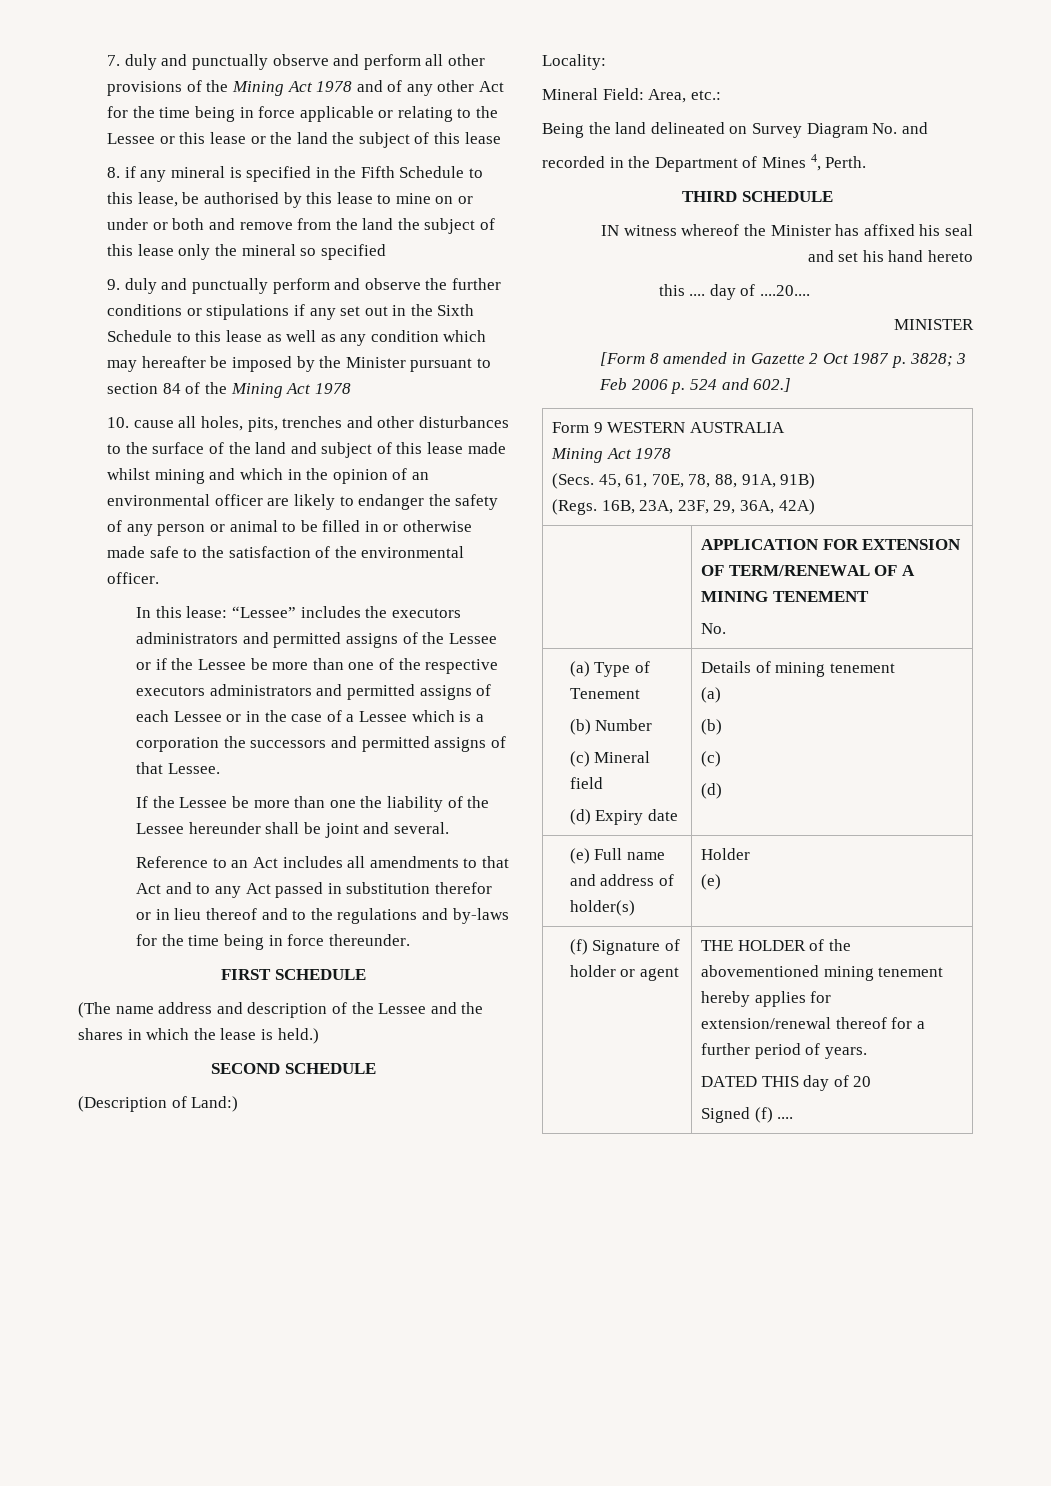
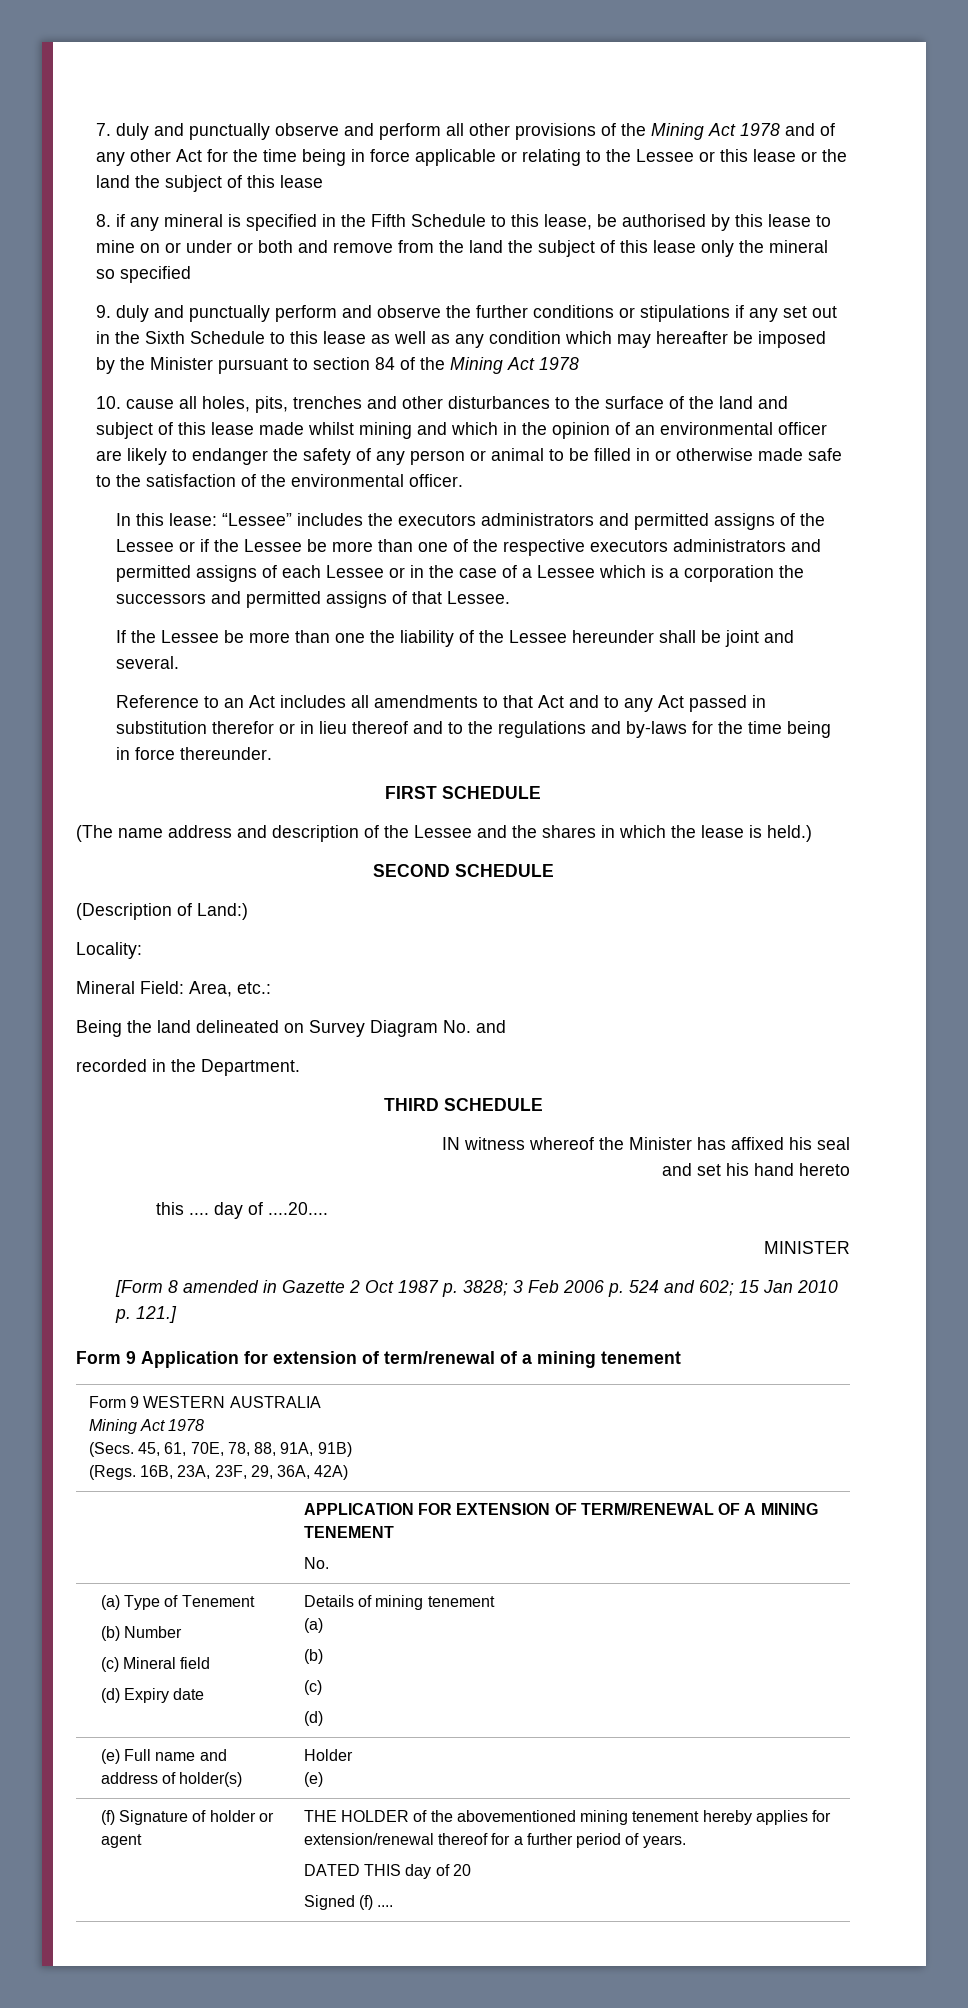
- recorded in the Department of Mines 4, Perth.
+ recorded in the Department.
- [Form 8 amended in Gazette 2 Oct 1987 p. 3828; 3 Feb 2006 p. 524 and 602.]
+ [Form 8 amended in Gazette 2 Oct 1987 p. 3828; 3 Feb 2006 p. 524 and 602; 15 Jan 2010 p. 121.]
+ Form 9 Application for extension of term/renewal of a mining tenement

